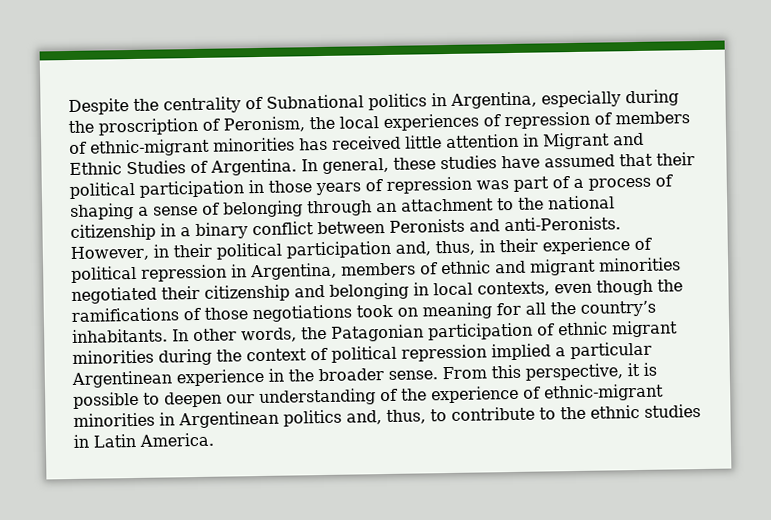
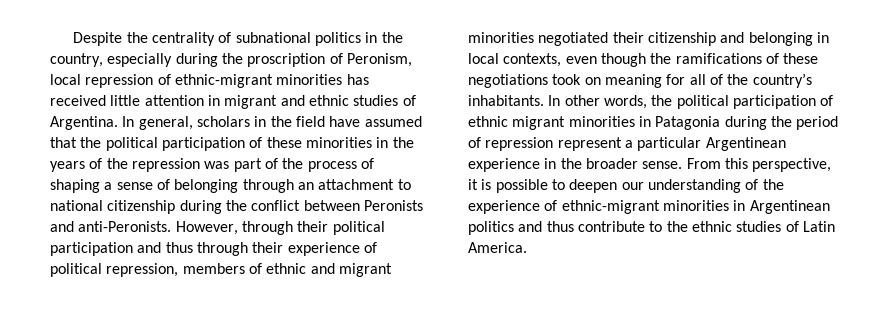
- Despite the centrality of Subnational politics in Argentina, especially during the proscription of Peronism, the local experiences of repression of members of ethnic-migrant minorities has received little attention in Migrant and Ethnic Studies of Argentina. In general, these studies have assumed that their political participation in those years of repression was part of a process of shaping a sense of belonging through an attachment to the national citizenship in a binary conflict between Peronists and anti-Peronists.
+ Despite the centrality of subnational politics in the country, especially during the proscription of Peronism, local repression of ethnic-migrant minorities has received little attention in migrant and ethnic studies of Argentina. In general, scholars in the field have assumed that the political participation of these minorities in the years of the repression was part of the process of shaping a sense of belonging through an attachment to national citizenship during the conflict between Peronists and anti-Peronists.
- However, in their political participation and, thus, in their experience of political repression in Argentina, members of ethnic and migrant minorities negotiated their citizenship and belonging in local contexts, even though the ramifications of those negotiations took on meaning for all the country’s inhabitants.
+ However, through their political participation and thus through their experience of political repression, members of ethnic and migrant minorities negotiated their citizenship and belonging in local contexts, even though the ramifications of these negotiations took on meaning for all of the country’s inhabitants.
- In other words, the Patagonian participation of ethnic migrant minorities during the context of political repression implied a particular Argentinean experience in the broader sense.
+ In other words, the political participation of ethnic migrant minorities in Patagonia during the period of repression represent a particular Argentinean experience in the broader sense.
- From this perspective, it is possible to deepen our understanding of the experience of ethnic-migrant minorities in Argentinean politics and, thus, to contribute to the ethnic studies in Latin America.
+ From this perspective, it is possible to deepen our understanding of the experience of ethnic-migrant minorities in Argentinean politics and thus contribute to the ethnic studies of Latin America.

